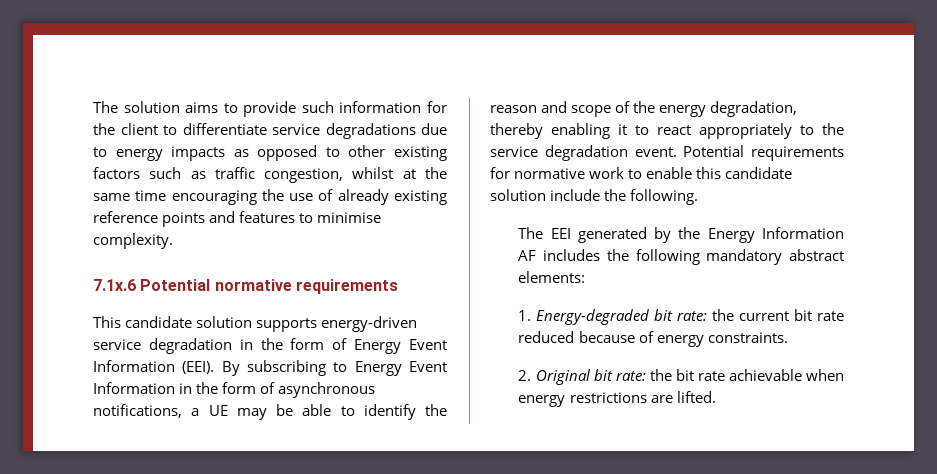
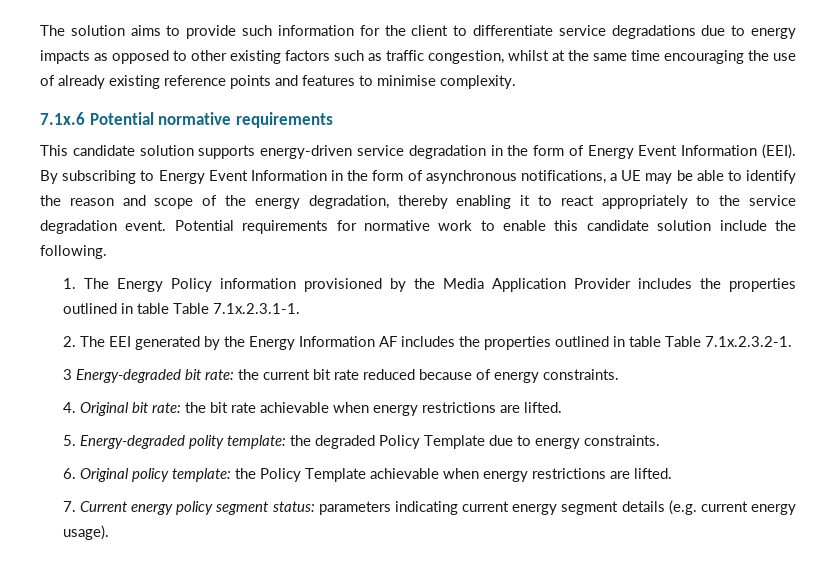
- The EEI generated by the Energy Information AF includes the following mandatory abstract elements:
- 1. Energy-degraded bit rate: the current bit rate reduced because of energy constraints.
+ 1. The Energy Policy information provisioned by the Media Application Provider includes the properties outlined in table Table 7.1x.2.3.1-1.
+ 2. The EEI generated by the Energy Information AF includes the properties outlined in table Table 7.1x.2.3.2-1.
+ 3 Energy-degraded bit rate: the current bit rate reduced because of energy constraints.
- 2. Original bit rate: the bit rate achievable when energy restrictions are lifted.
+ 4. Original bit rate: the bit rate achievable when energy restrictions are lifted.
+ 5. Energy-degraded polity template: the degraded Policy Template due to energy constraints.
+ 6. Original policy template: the Policy Template achievable when energy restrictions are lifted.
+ 7. Current energy policy segment status: parameters indicating current energy segment details (e.g. current energy usage).

